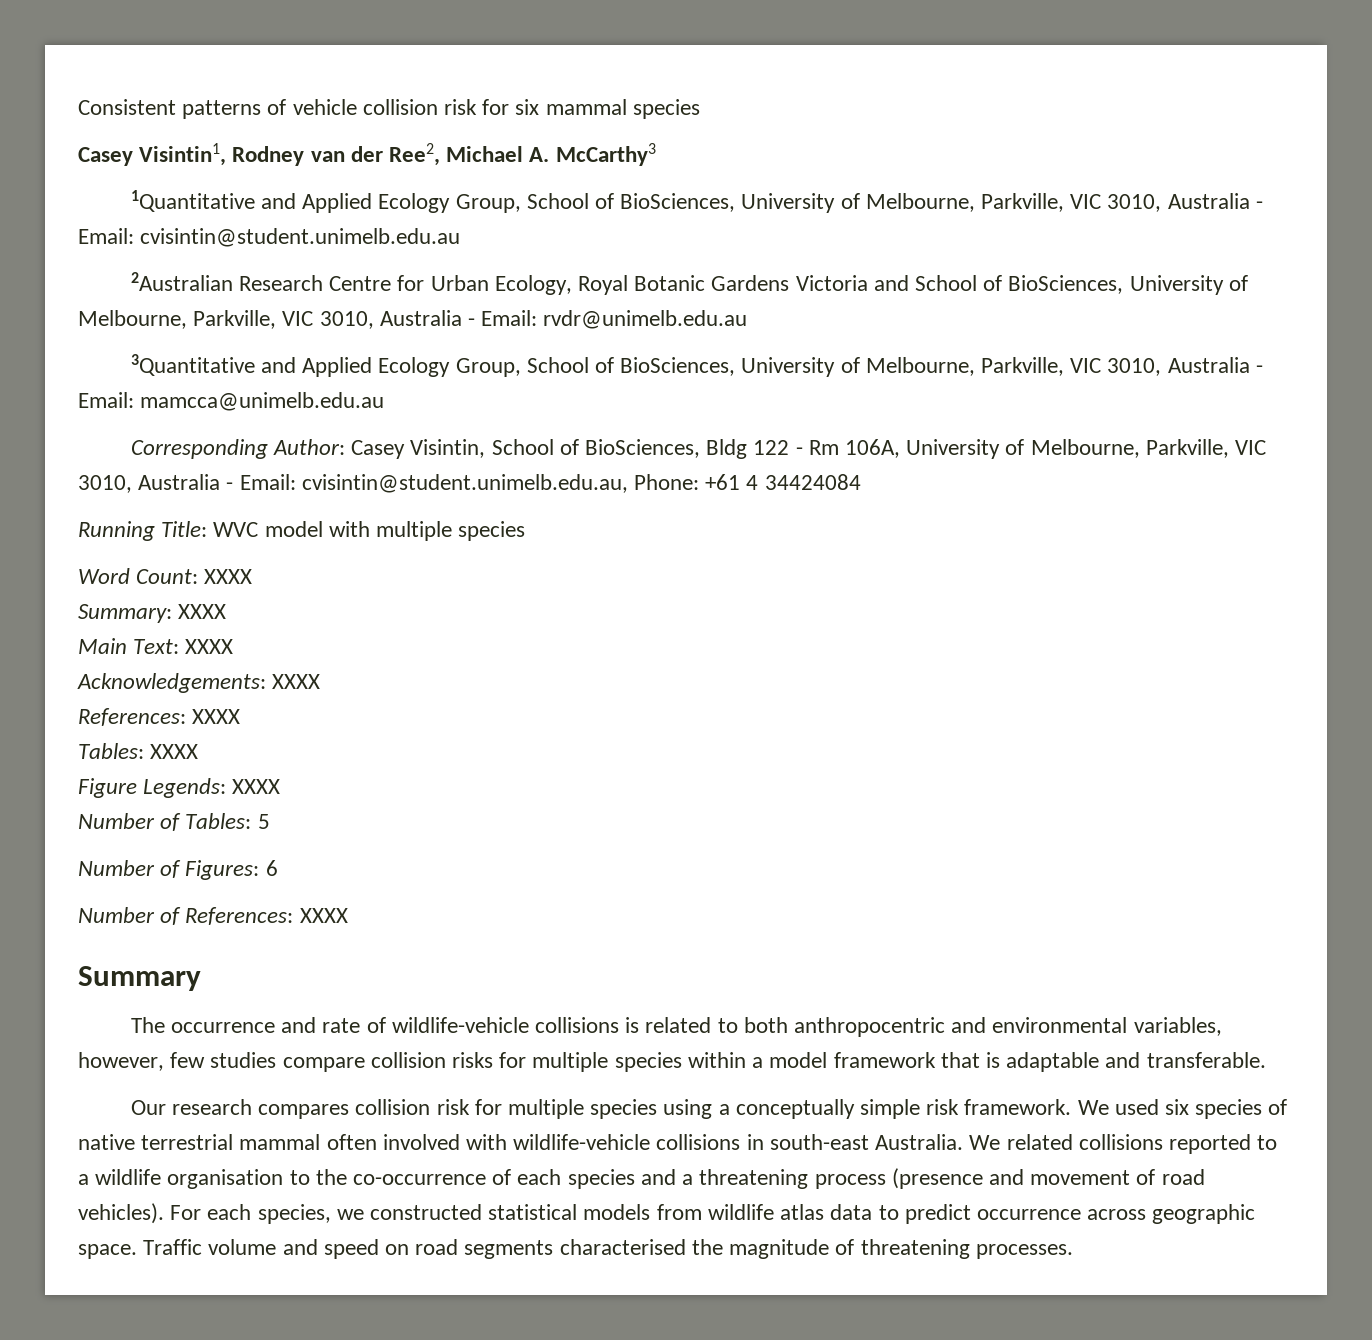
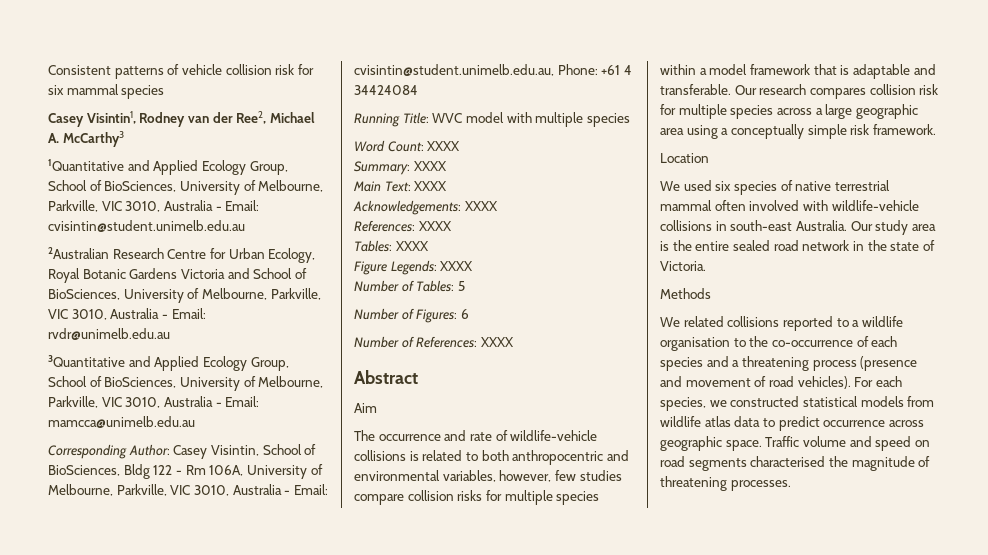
- Summary
+ Abstract
+ Aim
- The occurrence and rate of wildlife-vehicle collisions is related to both anthropocentric and environmental variables, however, few studies compare collision risks for multiple species within a model framework that is adaptable and transferable.
- Our research compares collision risk for multiple species using a conceptually simple risk framework. We used six species of native terrestrial mammal often involved with wildlife-vehicle collisions in south-east Australia. We related collisions reported to a wildlife organisation to the co-occurrence of each species and a threatening process (presence and movement of road vehicles).
+ The occurrence and rate of wildlife-vehicle collisions is related to both anthropocentric and environmental variables, however, few studies compare collision risks for multiple species within a model framework that is adaptable and transferable. Our research compares collision risk for multiple species across a large geographic area using a conceptually simple risk framework.
+ Location
+ We used six species of native terrestrial mammal often involved with wildlife-vehicle collisions in south-east Australia. Our study area is the entire sealed road network in the state of Victoria.
+ Methods
+ We related collisions reported to a wildlife organisation to the co-occurrence of each species and a threatening process (presence and movement of road vehicles).

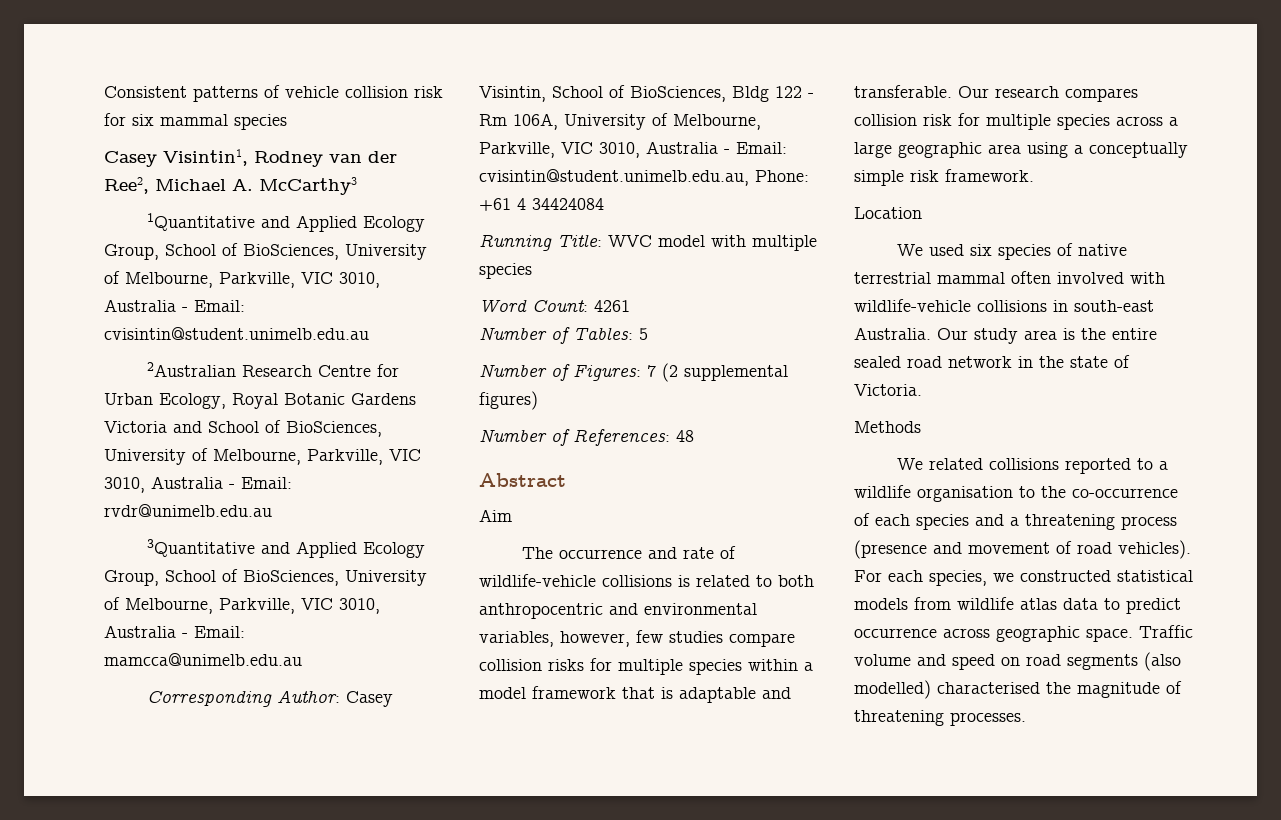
- Word Count: XXXX
- Summary: XXXX
- Main Text: XXXX
- Acknowledgements: XXXX
- References: XXXX
- Tables: XXXX
- Figure Legends: XXXX
+ Word Count: 4261
- Number of Figures: 6
+ Number of Figures: 7 (2 supplemental figures)
- Number of References: XXXX
+ Number of References: 48
- Traffic volume and speed on road segments characterised the magnitude of threatening processes.
+ Traffic volume and speed on road segments (also modelled) characterised the magnitude of threatening processes.

